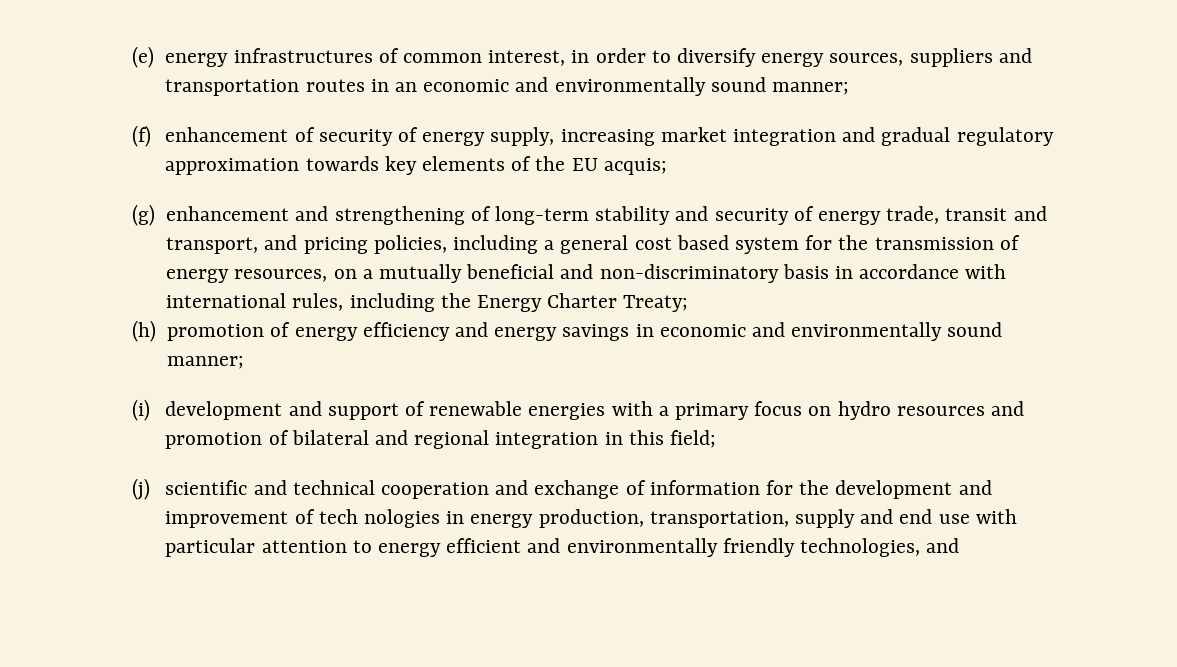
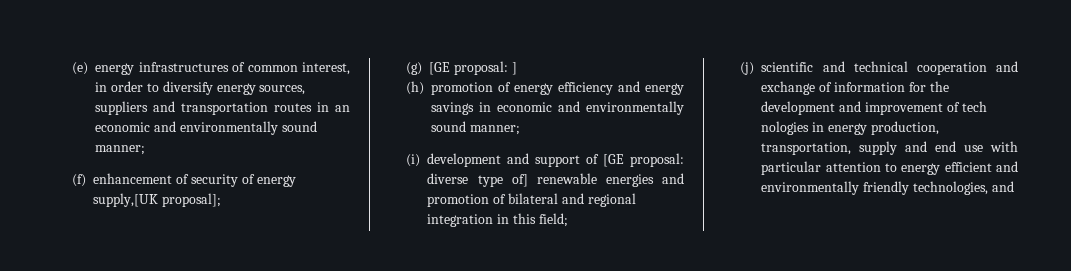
- (f) enhancement of security of energy supply, increasing market integration and gradual regulatory approximation towards key elements of the EU acquis;
- (g) enhancement and strengthening of long-term stability and security of energy trade, transit and transport, and pricing policies, including a general cost based system for the transmission of energy resources, on a mutually beneficial and non-discriminatory basis in accordance with international rules, including the Energy Charter Treaty;
+ (f) enhancement of security of energy supply,[UK proposal];
+ (g) [GE proposal: ]
- (i) development and support of renewable energies with a primary focus on hydro resources and promotion of bilateral and regional integration in this field;
+ (i) development and support of [GE proposal: diverse type of] renewable energies and promotion of bilateral and regional integration in this field;

